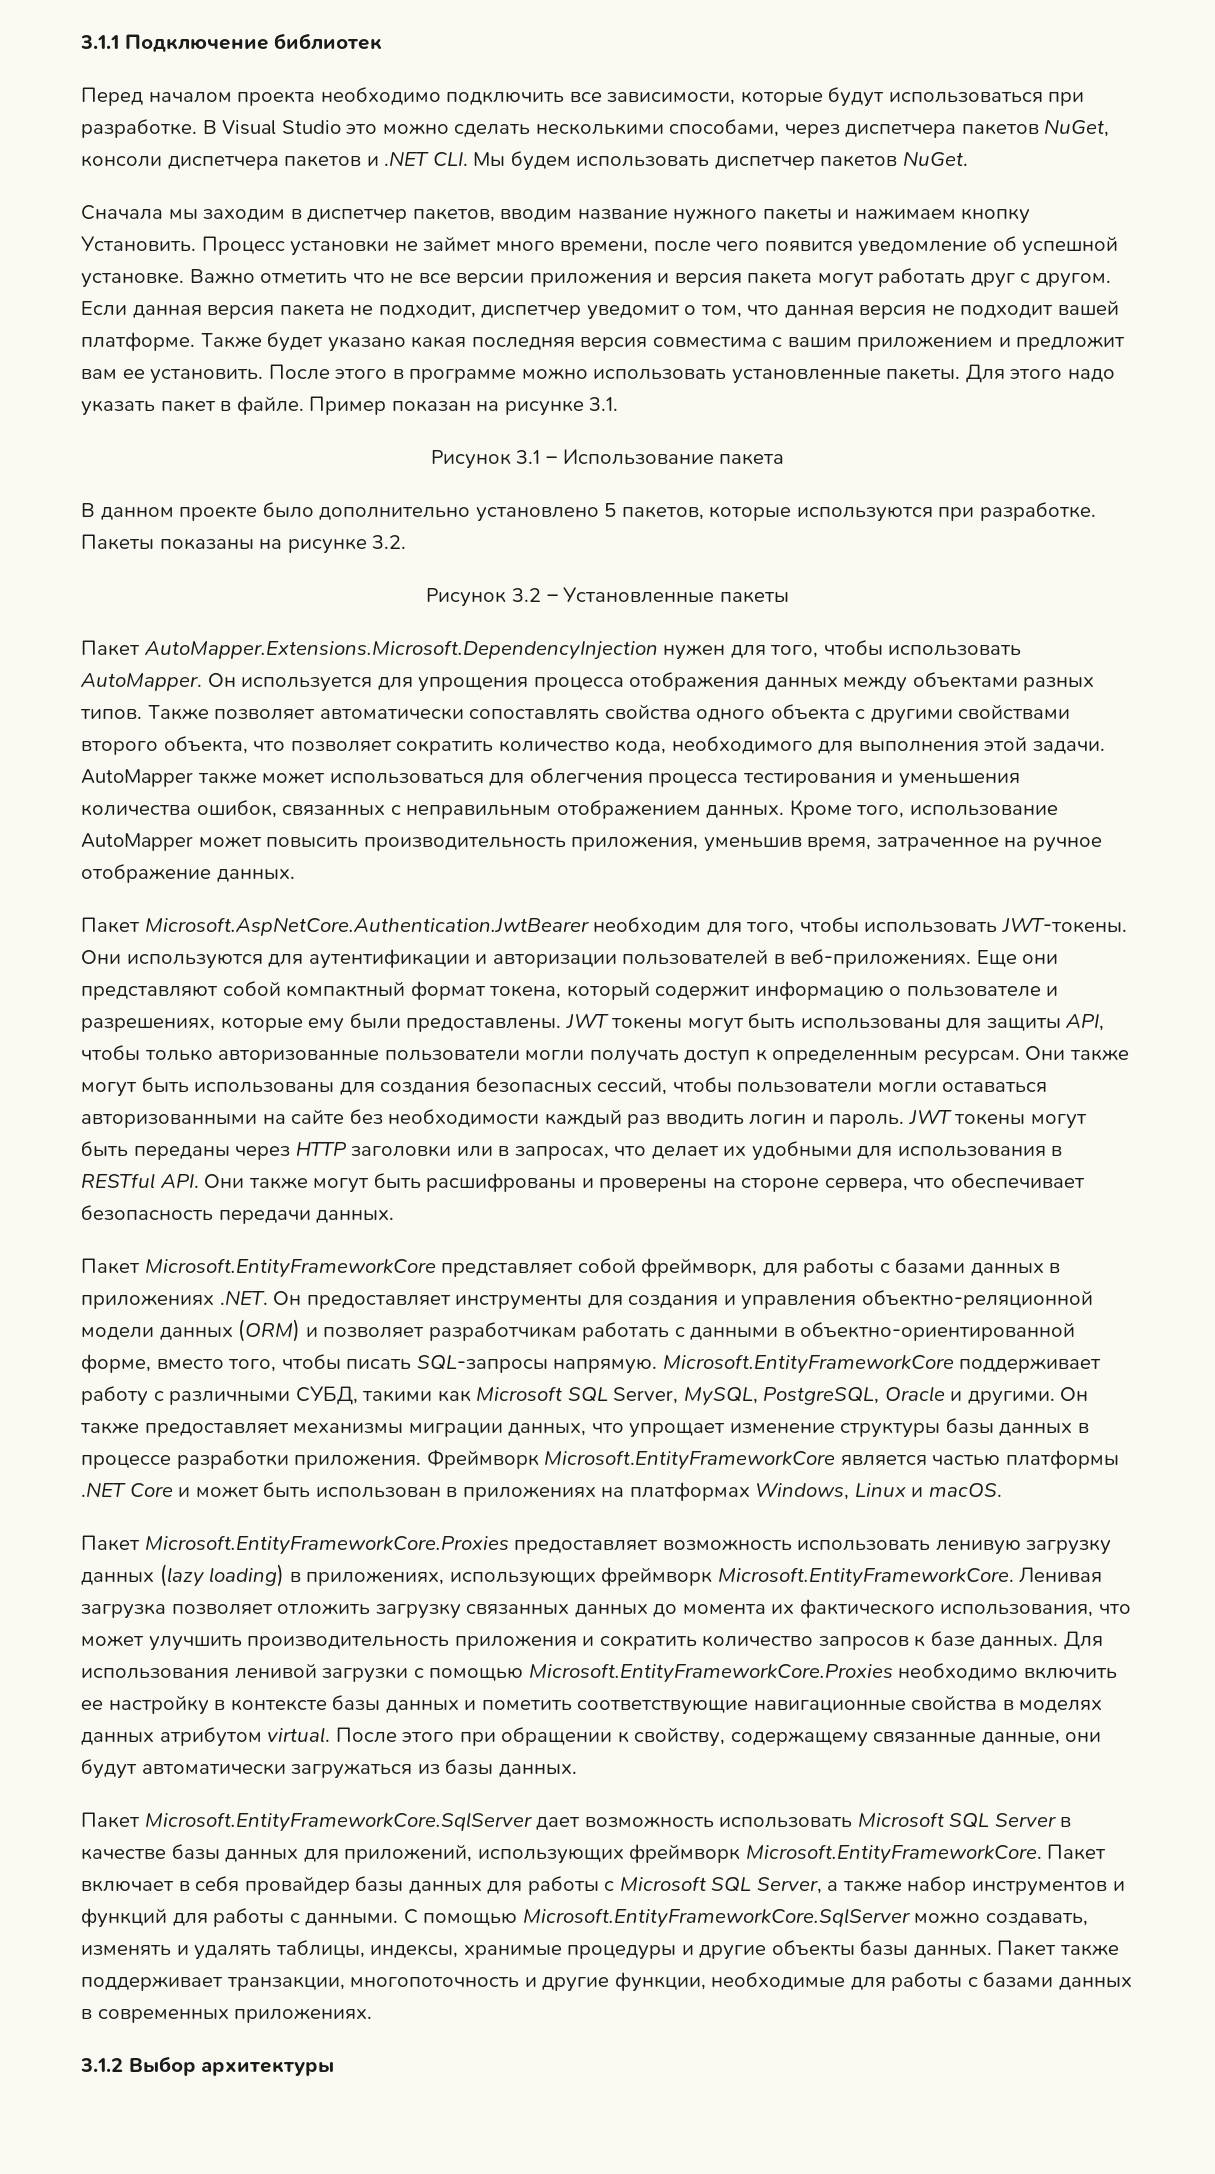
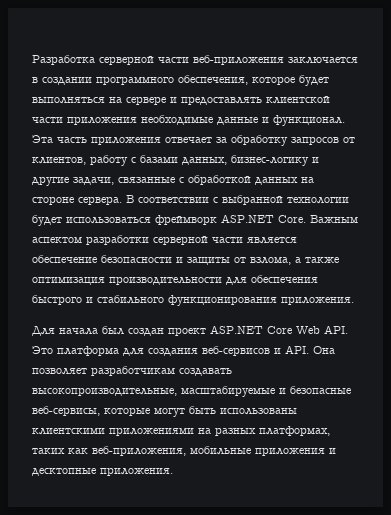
- 3.1.1 Подключение библиотек
- Перед началом проекта необходимо подключить все зависимости, которые будут использоваться при разработке. В Visual Studio это можно сделать несколькими способами, через диспетчера пакетов NuGet, консоли диспетчера пакетов и .NET CLI. Мы будем использовать диспетчер пакетов NuGet.
- Сначала мы заходим в диспетчер пакетов, вводим название нужного пакеты и нажимаем кнопку Установить. Процесс установки не займет много времени, после чего появится уведомление об успешной установке. Важно отметить что не все версии приложения и версия пакета могут работать друг с другом. Если данная версия пакета не подходит, диспетчер уведомит о том, что данная версия не подходит вашей платформе. Также будет указано какая последняя версия совместима с вашим приложением и предложит вам ее установить. После этого в программе можно использовать установленные пакеты. Для этого надо указать пакет в файле. Пример показан на рисунке 3.1.
- Рисунок 3.1 – Использование пакета
- В данном проекте было дополнительно установлено 5 пакетов, которые используются при разработке. Пакеты показаны на рисунке 3.2.
- Рисунок 3.2 – Установленные пакеты
- Пакет AutoMapper.Extensions.Microsoft.DependencyInjection нужен для того, чтобы использовать AutoMapper. Он используется для упрощения процесса отображения данных между объектами разных типов. Также позволяет автоматически сопоставлять свойства одного объекта с другими свойствами второго объекта, что позволяет сократить количество кода, необходимого для выполнения этой задачи. AutoMapper также может использоваться для облегчения процесса тестирования и уменьшения количества ошибок, связанных с неправильным отображением данных. Кроме того, использование AutoMapper может повысить производительность приложения, уменьшив время, затраченное на ручное отображение данных.
- Пакет Microsoft.AspNetCore.Authentication.JwtBearer необходим для того, чтобы использовать JWT-токены. Они используются для аутентификации и авторизации пользователей в веб-приложениях. Еще они представляют собой компактный формат токена, который содержит информацию о пользователе и разрешениях, которые ему были предоставлены. JWT токены могут быть использованы для защиты API, чтобы только авторизованные пользователи могли получать доступ к определенным ресурсам. Они также могут быть использованы для создания безопасных сессий, чтобы пользователи могли оставаться авторизованными на сайте без необходимости каждый раз вводить логин и пароль. JWT токены могут быть переданы через HTTP заголовки или в запросах, что делает их удобными для использования в RESTful API. Они также могут быть расшифрованы и проверены на стороне сервера, что обеспечивает безопасность передачи данных.
- Пакет Microsoft.EntityFrameworkCore представляет собой фреймворк, для работы с базами данных в приложениях .NET. Он предоставляет инструменты для создания и управления объектно-реляционной модели данных (ORM) и позволяет разработчикам работать с данными в объектно-ориентированной форме, вместо того, чтобы писать SQL-запросы напрямую. Microsoft.EntityFrameworkCore поддерживает работу с различными СУБД, такими как Microsoft SQL Server, MySQL, PostgreSQL, Oracle и другими. Он также предоставляет механизмы миграции данных, что упрощает изменение структуры базы данных в процессе разработки приложения. Фреймворк Microsoft.EntityFrameworkCore является частью платформы .NET Core и может быть использован в приложениях на платформах Windows, Linux и macOS.
- Пакет Microsoft.EntityFrameworkCore.Proxies предоставляет возможность использовать ленивую загрузку данных (lazy loading) в приложениях, использующих фреймворк Microsoft.EntityFrameworkCore. Ленивая загрузка позволяет отложить загрузку связанных данных до момента их фактического использования, что может улучшить производительность приложения и сократить количество запросов к базе данных. Для использования ленивой загрузки с помощью Microsoft.EntityFrameworkCore.Proxies необходимо включить ее настройку в контексте базы данных и пометить соответствующие навигационные свойства в моделях данных атрибутом virtual. После этого при обращении к свойству, содержащему связанные данные, они будут автоматически загружаться из базы данных.
- Пакет Microsoft.EntityFrameworkCore.SqlServer дает возможность использовать Microsoft SQL Server в качестве базы данных для приложений, использующих фреймворк Microsoft.EntityFrameworkCore. Пакет включает в себя провайдер базы данных для работы с Microsoft SQL Server, а также набор инструментов и функций для работы с данными. С помощью Microsoft.EntityFrameworkCore.SqlServer можно создавать, изменять и удалять таблицы, индексы, хранимые процедуры и другие объекты базы данных. Пакет также поддерживает транзакции, многопоточность и другие функции, необходимые для работы с базами данных в современных приложениях.
- 3.1.2 Выбор архитектуры
+ Разработка серверной части веб-приложения заключается в создании программного обеспечения, которое будет выполняться на сервере и предоставлять клиентской части приложения необходимые данные и функционал. Эта часть приложения отвечает за обработку запросов от клиентов, работу с базами данных, бизнес-логику и другие задачи, связанные с обработкой данных на стороне сервера. В соответствии с выбранной технологии будет использоваться фреймворк ASP.NET Core. Важным аспектом разработки серверной части является обеспечение безопасности и защиты от взлома, а также оптимизация производительности для обеспечения быстрого и стабильного функционирования приложения.
+ Для начала был создан проект ASP.NET Core Web API. Это платформа для создания веб-сервисов и API. Она позволяет разработчикам создавать высокопроизводительные, масштабируемые и безопасные веб-сервисы, которые могут быть использованы клиентскими приложениями на разных платформах, таких как веб-приложения, мобильные приложения и десктопные приложения.

